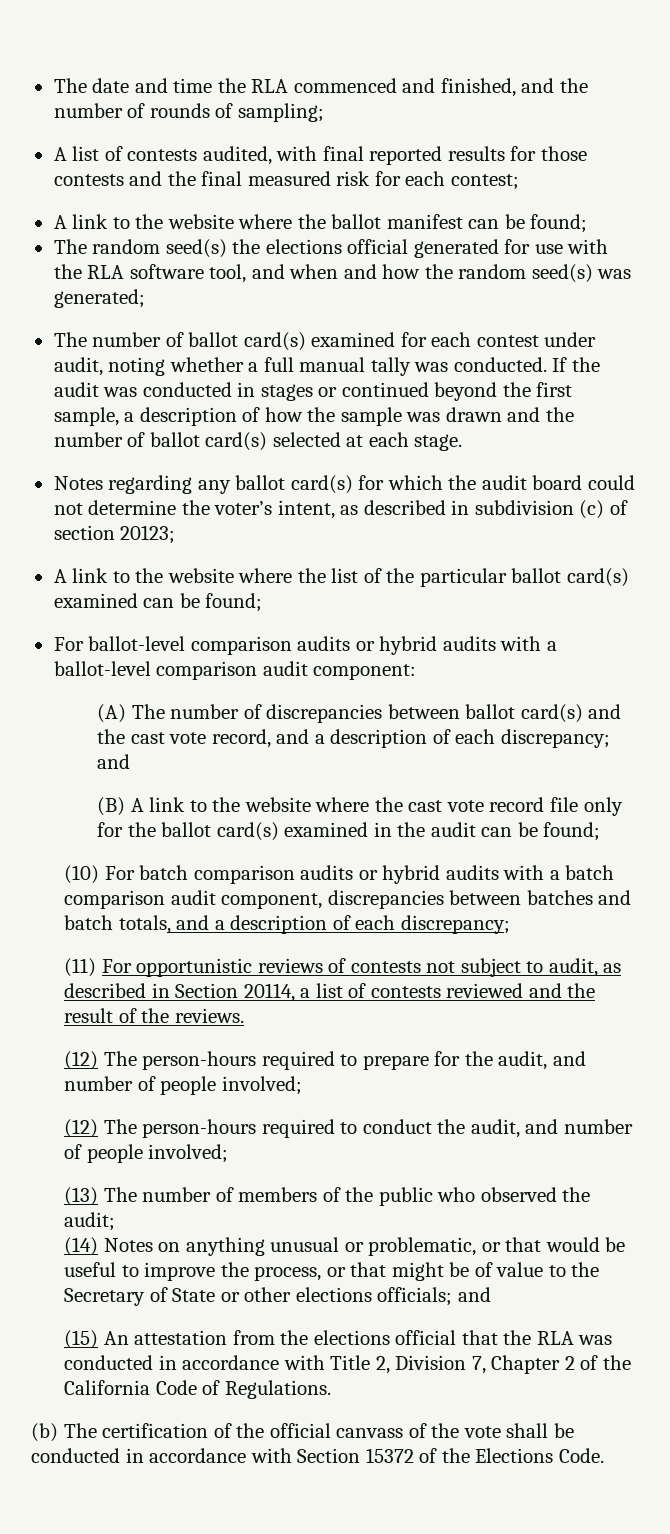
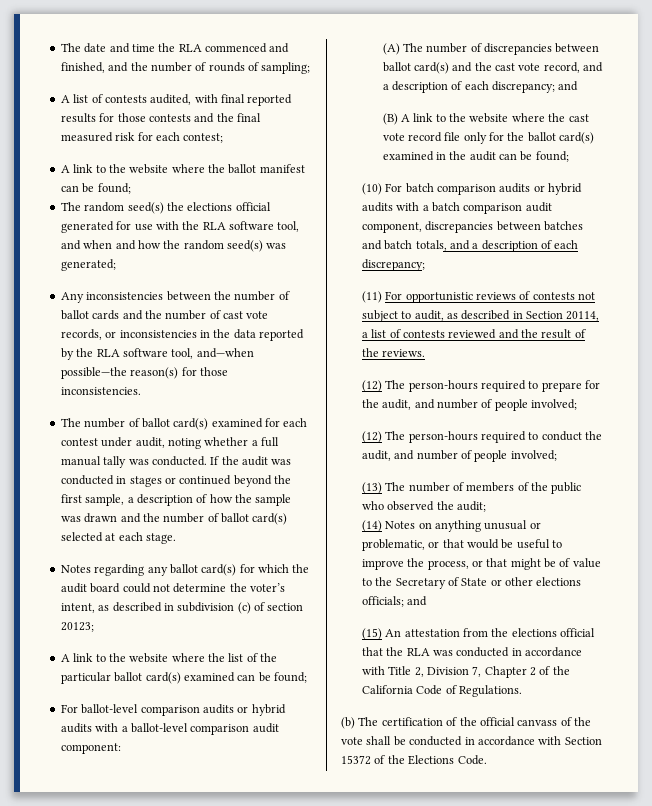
+ Any inconsistencies between the number of ballot cards and the number of cast vote records, or inconsistencies in the data reported by the RLA software tool, and—when possible—the reason(s) for those inconsistencies.

